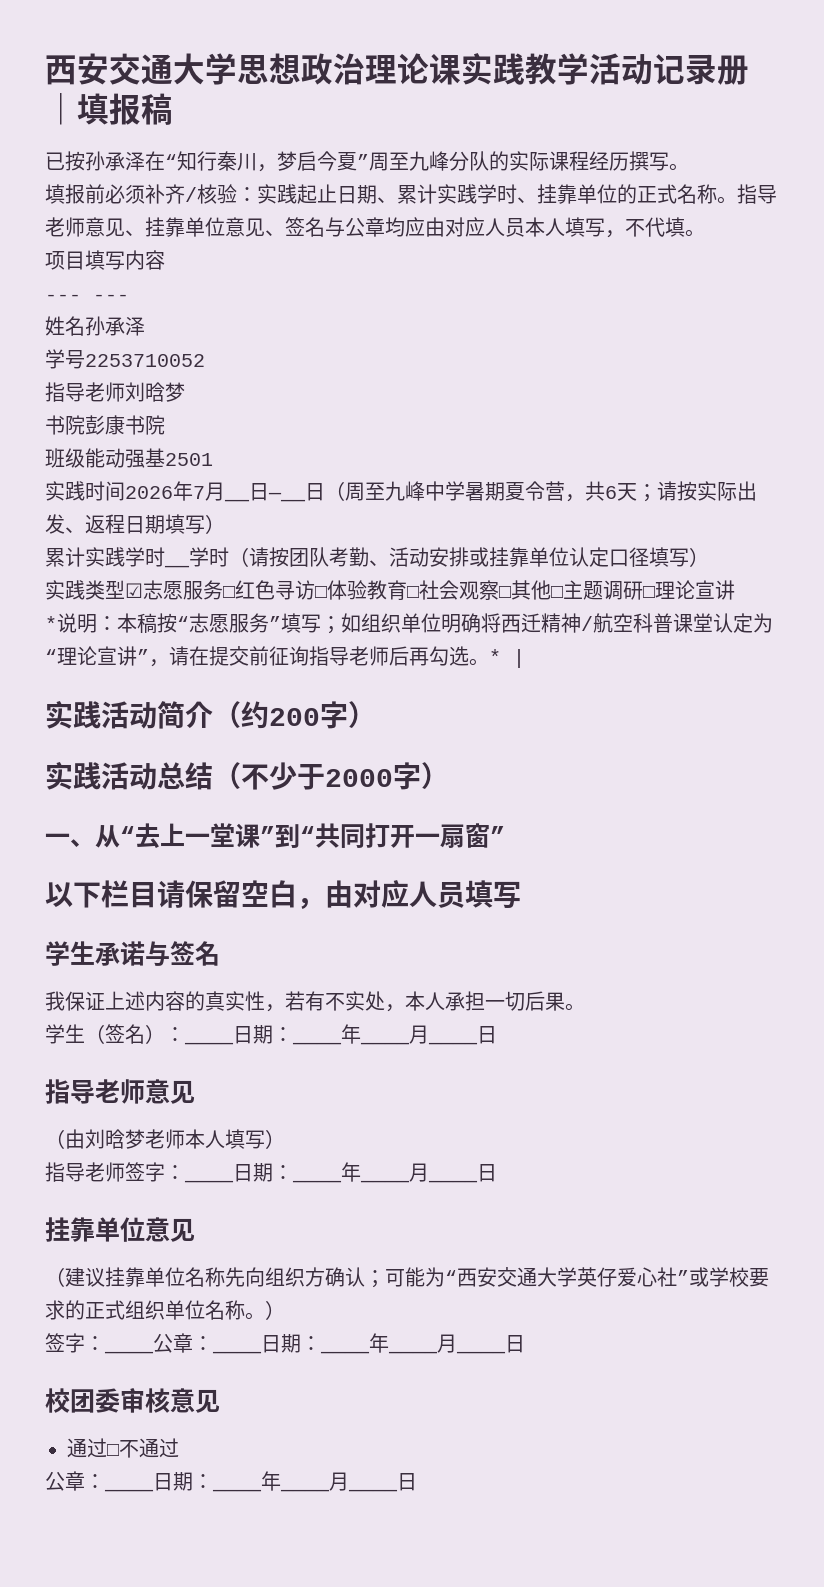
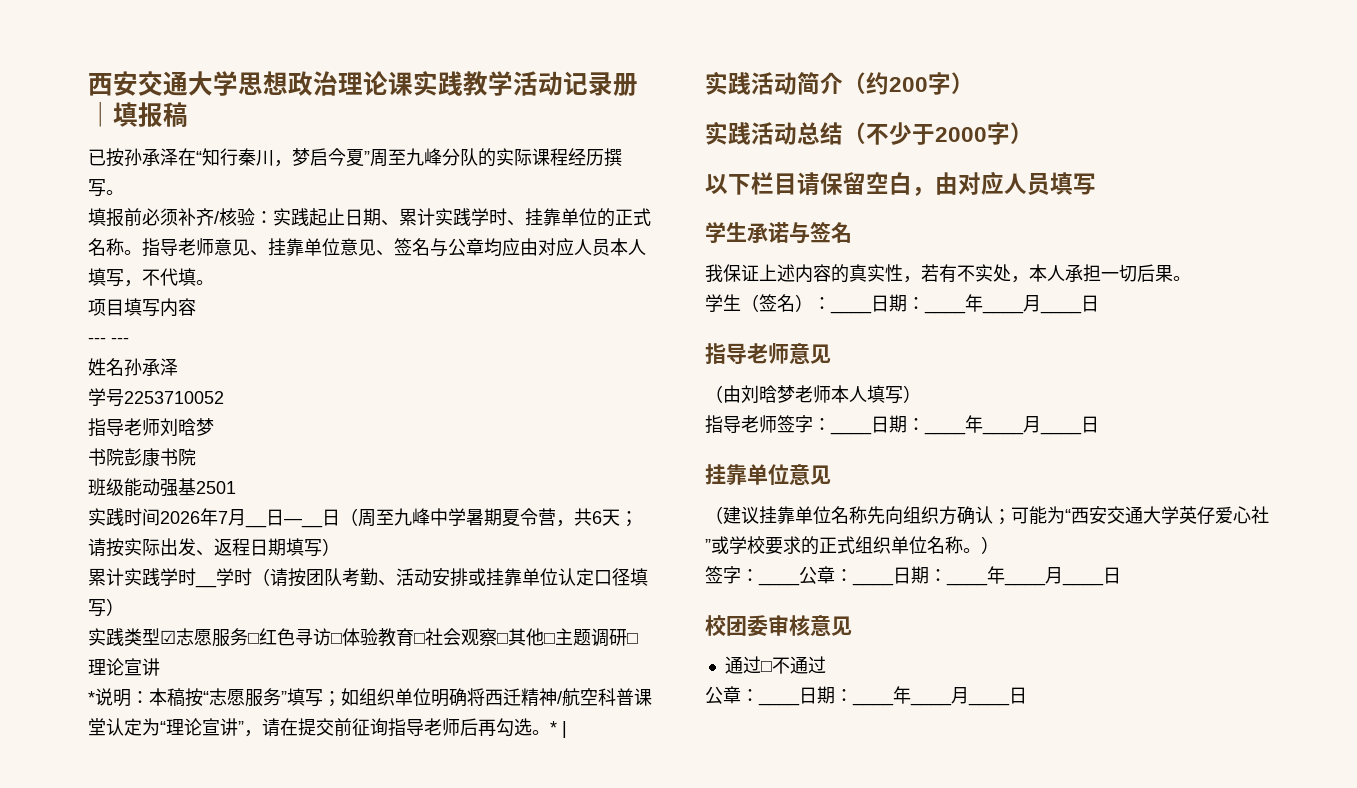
- 一、从“去上一堂课”到“共同打开一扇窗”

